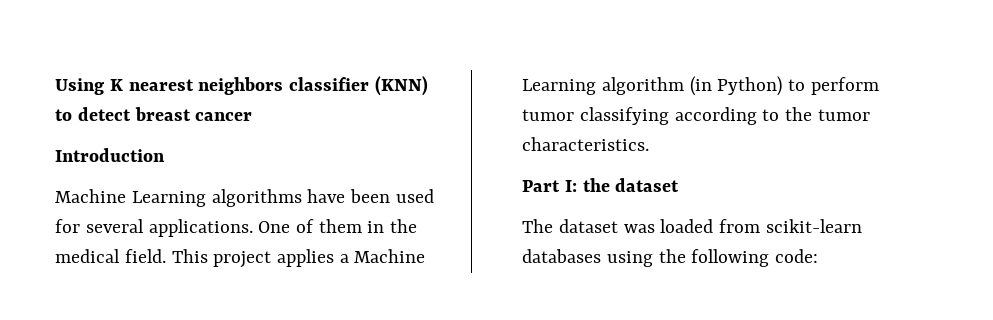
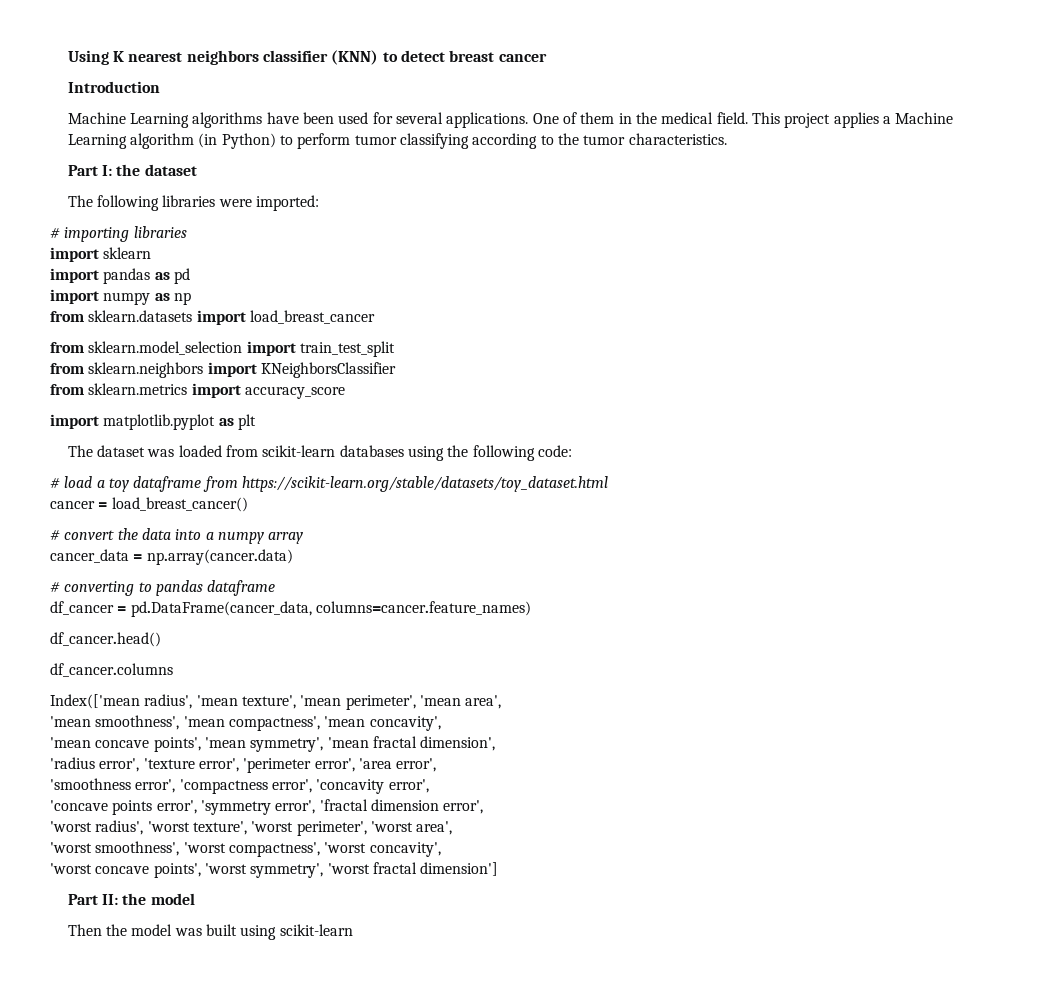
+ The following libraries were imported:
+ # importing libraries
+ import sklearn
+ import pandas as pd
+ import numpy as np
+ from sklearn.datasets import load_breast_cancer
+ from sklearn.model_selection import train_test_split
+ from sklearn.neighbors import KNeighborsClassifier
+ from sklearn.metrics import accuracy_score
+ import matplotlib.pyplot as plt
+ # load a toy dataframe from https://scikit-learn.org/stable/datasets/toy_dataset.html
+ cancer = load_breast_cancer()
+ # convert the data into a numpy array
+ cancer_data = np.array(cancer.data)
+ # converting to pandas dataframe
+ df_cancer = pd.DataFrame(cancer_data, columns=cancer.feature_names)
+ df_cancer.head()
+ df_cancer.columns
+ Index(['mean radius', 'mean texture', 'mean perimeter', 'mean area',
+ 'mean smoothness', 'mean compactness', 'mean concavity',
+ 'mean concave points', 'mean symmetry', 'mean fractal dimension',
+ 'radius error', 'texture error', 'perimeter error', 'area error',
+ 'smoothness error', 'compactness error', 'concavity error',
+ 'concave points error', 'symmetry error', 'fractal dimension error',
+ 'worst radius', 'worst texture', 'worst perimeter', 'worst area',
+ 'worst smoothness', 'worst compactness', 'worst concavity',
+ 'worst concave points', 'worst symmetry', 'worst fractal dimension']
+ Part II: the model
+ Then the model was built using scikit-learn

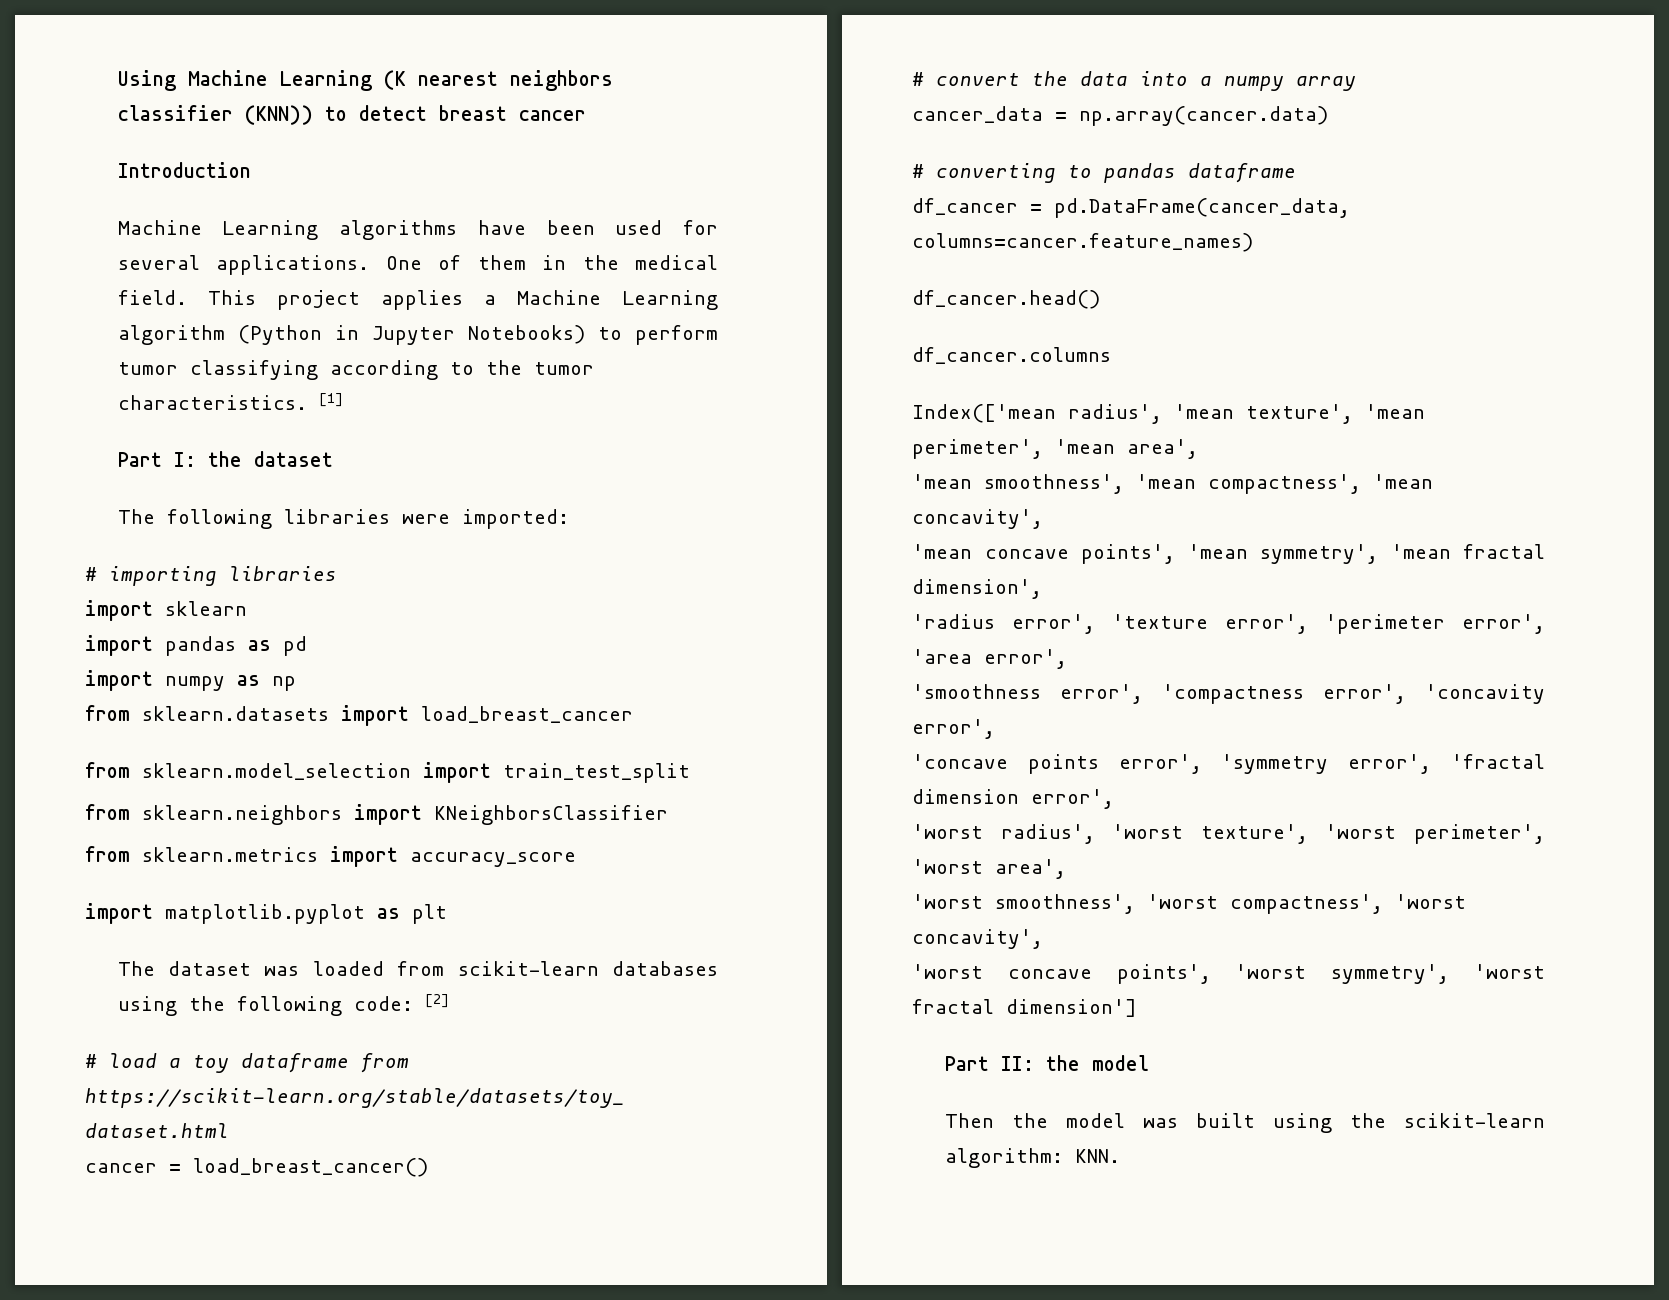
- Using K nearest neighbors classifier (KNN) to detect breast cancer
+ Using Machine Learning (K nearest neighbors classifier (KNN)) to detect breast cancer
- This project applies a Machine Learning algorithm (in Python) to perform tumor classifying according to the tumor characteristics.
+ This project applies a Machine Learning algorithm (Python in Jupyter Notebooks) to perform tumor classifying according to the tumor characteristics. [1]
- The dataset was loaded from scikit-learn databases using the following code:
+ The dataset was loaded from scikit-learn databases using the following code: [2]
- Then the model was built using scikit-learn
+ Then the model was built using the scikit-learn algorithm: KNN.

